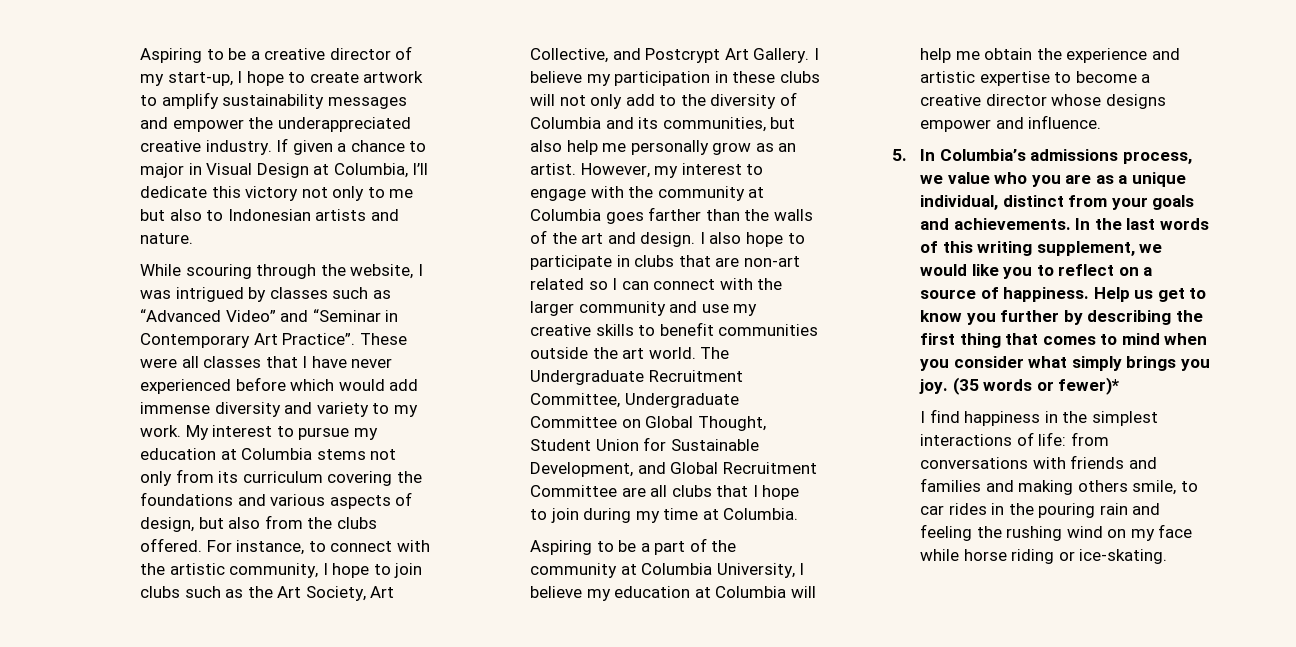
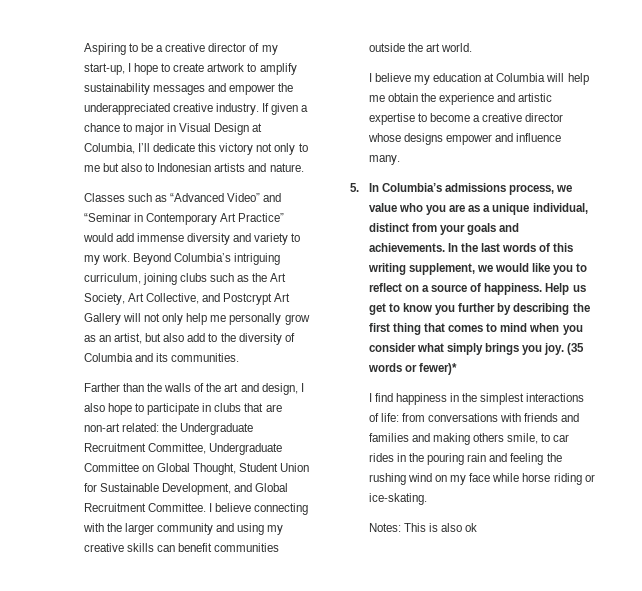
- While scouring through the website, I was intrigued by classes such as “Advanced Video” and “Seminar in Contemporary Art Practice”. These were all classes that I have never experienced before which would add immense diversity and variety to my work.
+ Classes such as “Advanced Video” and “Seminar in Contemporary Art Practice” would add immense diversity and variety to my work.
- My interest to pursue my education at Columbia stems not only from its curriculum covering the foundations and various aspects of design, but also from the clubs offered. For instance, to connect with the artistic community, I hope to join clubs such as the Art Society, Art Collective, and Postcrypt Art Gallery. I believe my participation in these clubs will not only add to the diversity of Columbia and its communities, but also help me personally grow as an artist. However, my interest to engage with the community at Columbia goes farther than the walls of the art and design. I also hope to participate in clubs that are non-art related so I can connect with the larger community and use my creative skills to benefit communities outside the art world. The Undergraduate Recruitment Committee, Undergraduate Committee on Global Thought, Student Union for Sustainable Development, and Global Recruitment Committee are all clubs that I hope to join during my time at Columbia.
- Aspiring to be a part of the community at Columbia University, I believe my education at Columbia will help me obtain the experience and artistic expertise to become a creative director whose designs empower and influence.
+ Beyond Columbia’s intriguing curriculum, joining clubs such as the Art Society, Art Collective, and Postcrypt Art Gallery will not only help me personally grow as an artist, but also add to the diversity of Columbia and its communities.
+ Farther than the walls of the art and design, I also hope to participate in clubs that are non-art related: the Undergraduate Recruitment Committee, Undergraduate Committee on Global Thought, Student Union for Sustainable Development, and Global Recruitment Committee. I believe connecting with the larger community and using my creative skills can benefit communities outside the art world.
+ I believe my education at Columbia will help me obtain the experience and artistic expertise to become a creative director whose designs empower and influence many.
+ Notes: This is also ok

